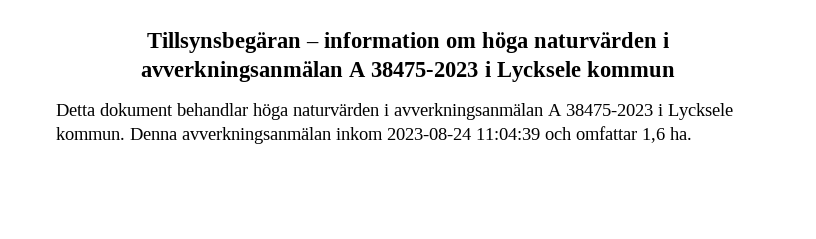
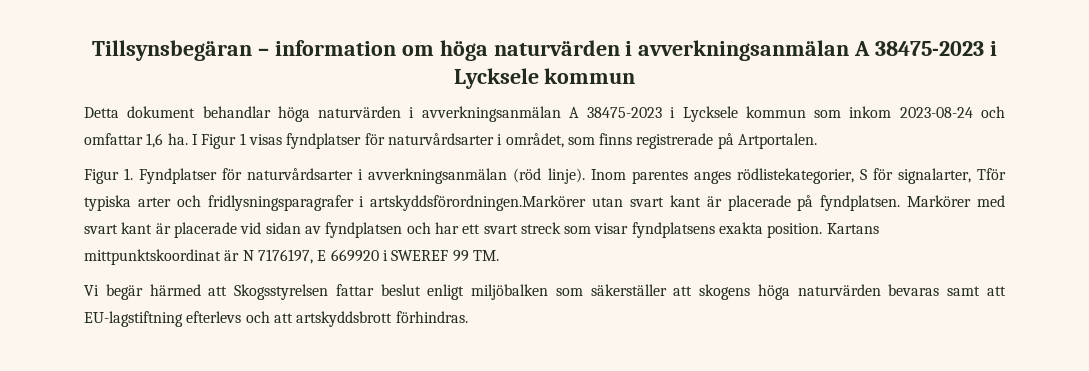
- Detta dokument behandlar höga naturvärden i avverkningsanmälan A 38475-2023 i Lycksele kommun. Denna avverkningsanmälan inkom 2023-08-24 11:04:39 och omfattar 1,6 ha.
+ Detta dokument behandlar höga naturvärden i avverkningsanmälan A 38475-2023 i Lycksele kommun som inkom 2023-08-24 och omfattar 1,6 ha.
+ I Figur 1 visas fyndplatser för naturvårdsarter i området, som finns registrerade på Artportalen.
+ Figur 1. Fyndplatser för naturvårdsarter i avverkningsanmälan (röd linje). Inom parentes anges rödlistekategorier, S för signalarter, Tför typiska arter och fridlysningsparagrafer i artskyddsförordningen.Markörer utan svart kant är placerade på fyndplatsen. Markörer med svart kant är placerade vid sidan av fyndplatsen och har ett svart streck som visar fyndplatsens exakta position. Kartans mittpunktskoordinat är N 7176197, E 669920 i SWEREF 99 TM.
+ Vi begär härmed att Skogsstyrelsen fattar beslut enligt miljöbalken som säkerställer att skogens höga naturvärden bevaras samt att EU-lagstiftning efterlevs och att artskyddsbrott förhindras.

